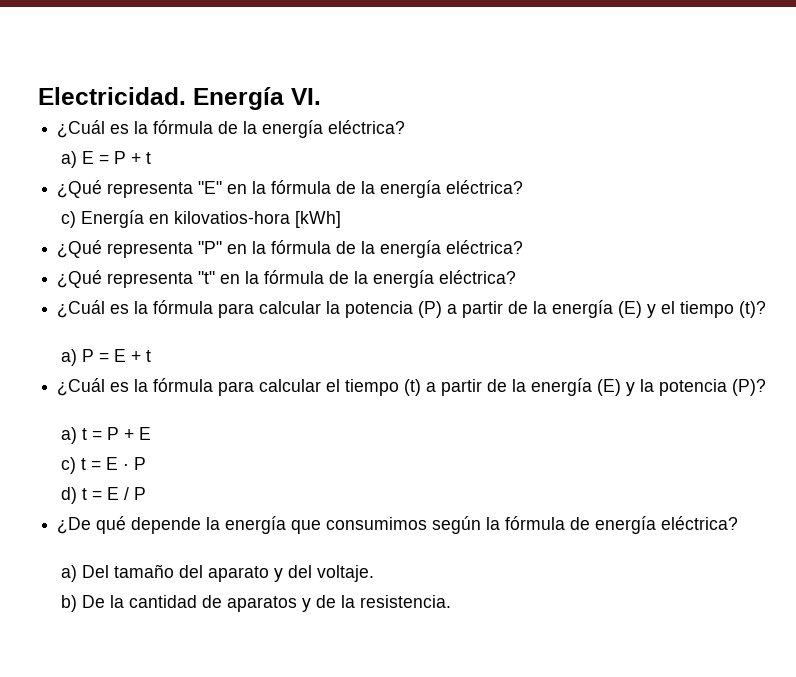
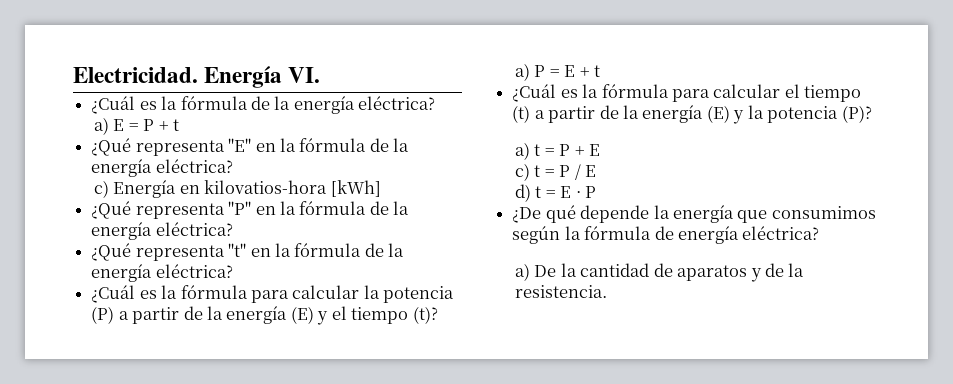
- c) t = E · P
+ c) t = P / E
- d) t = E / P
+ d) t = E · P
- a) Del tamaño del aparato y del voltaje.
- b) De la cantidad de aparatos y de la resistencia.
+ a) De la cantidad de aparatos y de la resistencia.

